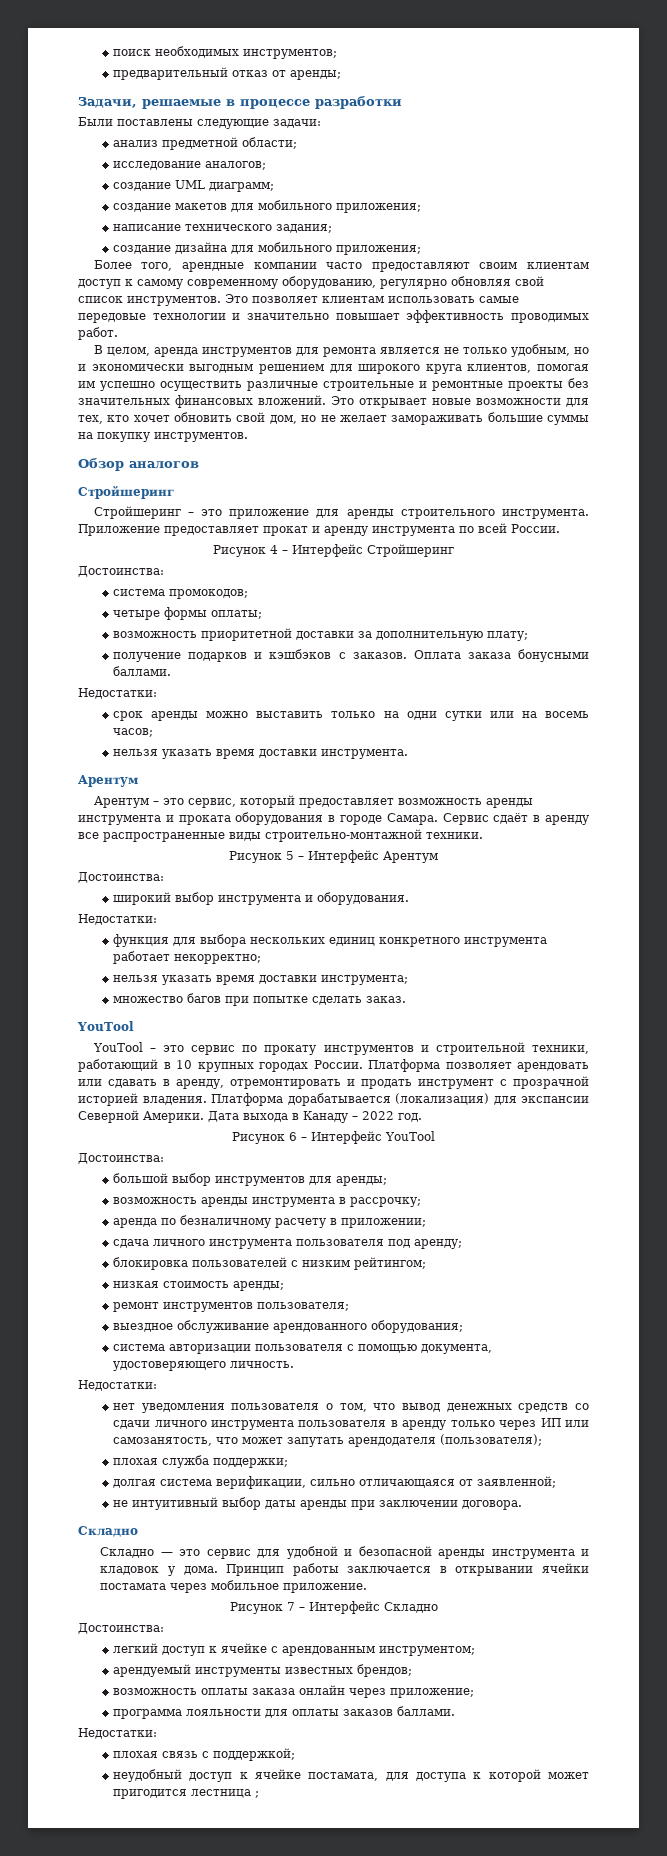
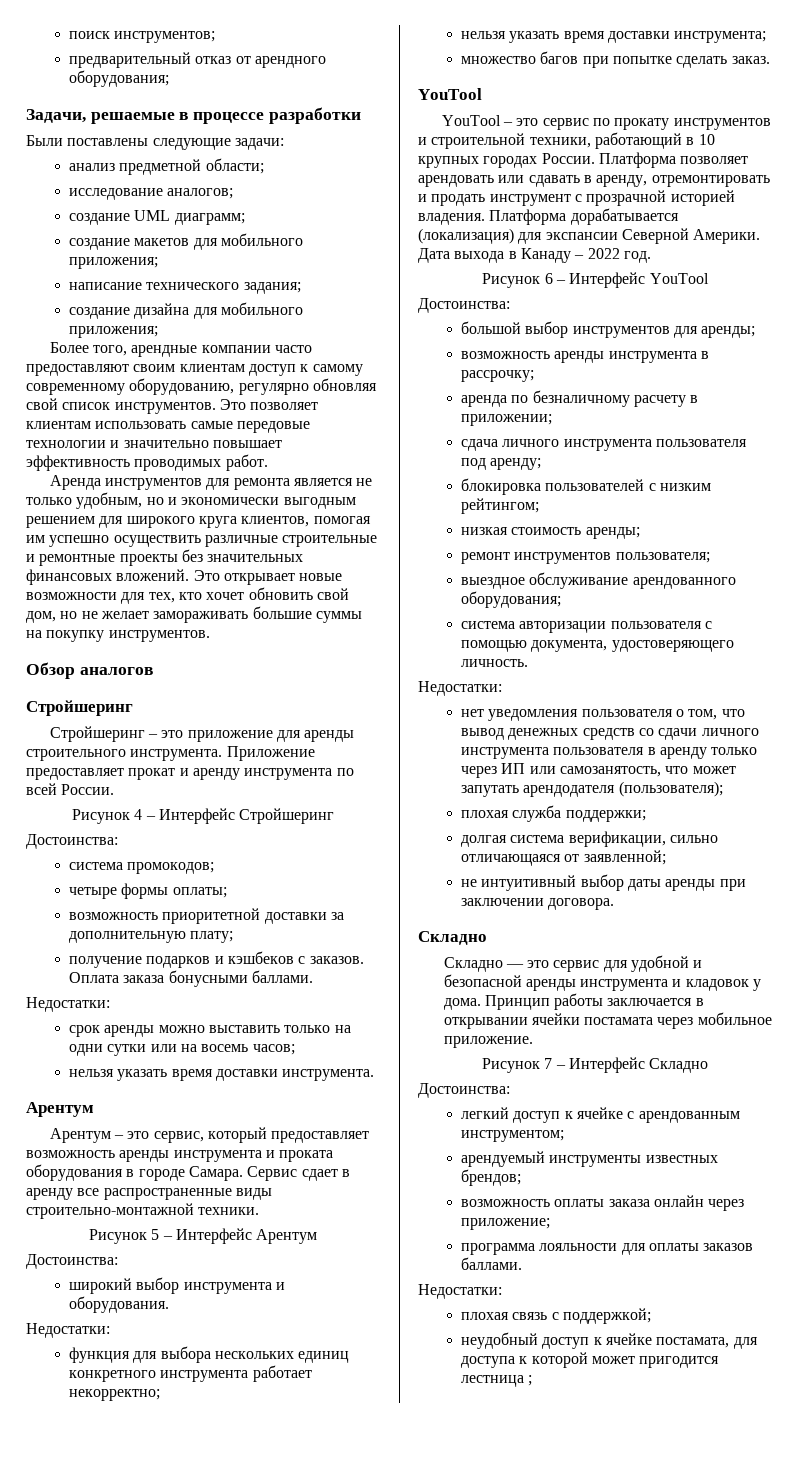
- поиск необходимых инструментов;
+ поиск инструментов;
- предварительный отказ от аренды;
+ предварительный отказ от арендного оборудования;
- В целом, аренда инструментов для ремонта является не только удобным, но и экономически выгодным решением для широкого круга клиентов, помогая им успешно осуществить различные строительные и ремонтные проекты без значительных финансовых вложений.
+ Аренда инструментов для ремонта является не только удобным, но и экономически выгодным решением для широкого круга клиентов, помогая им успешно осуществить различные строительные и ремонтные проекты без значительных финансовых вложений.
- получение подарков и кэшбэков с заказов.
+ получение подарков и кэшбеков с заказов.
- Сервис сдаёт в аренду все распространенные виды строительно-монтажной техники.
+ Сервис сдает в аренду все распространенные виды строительно-монтажной техники.

